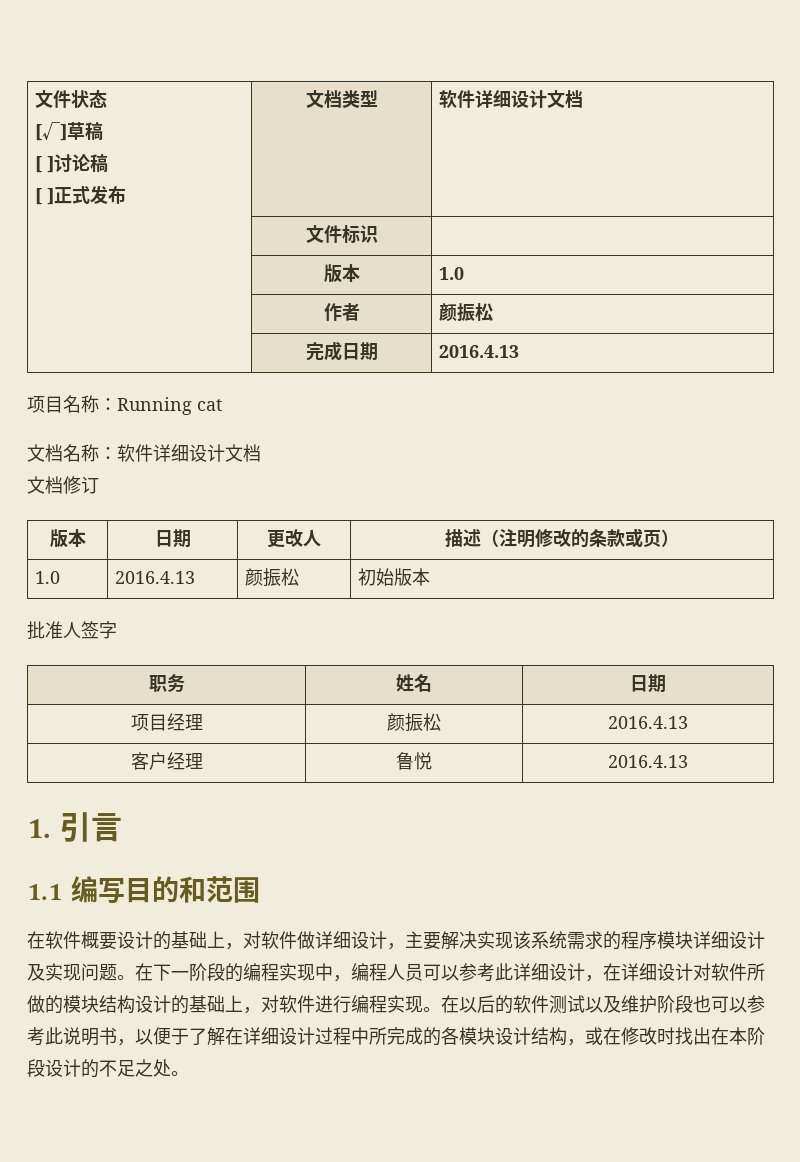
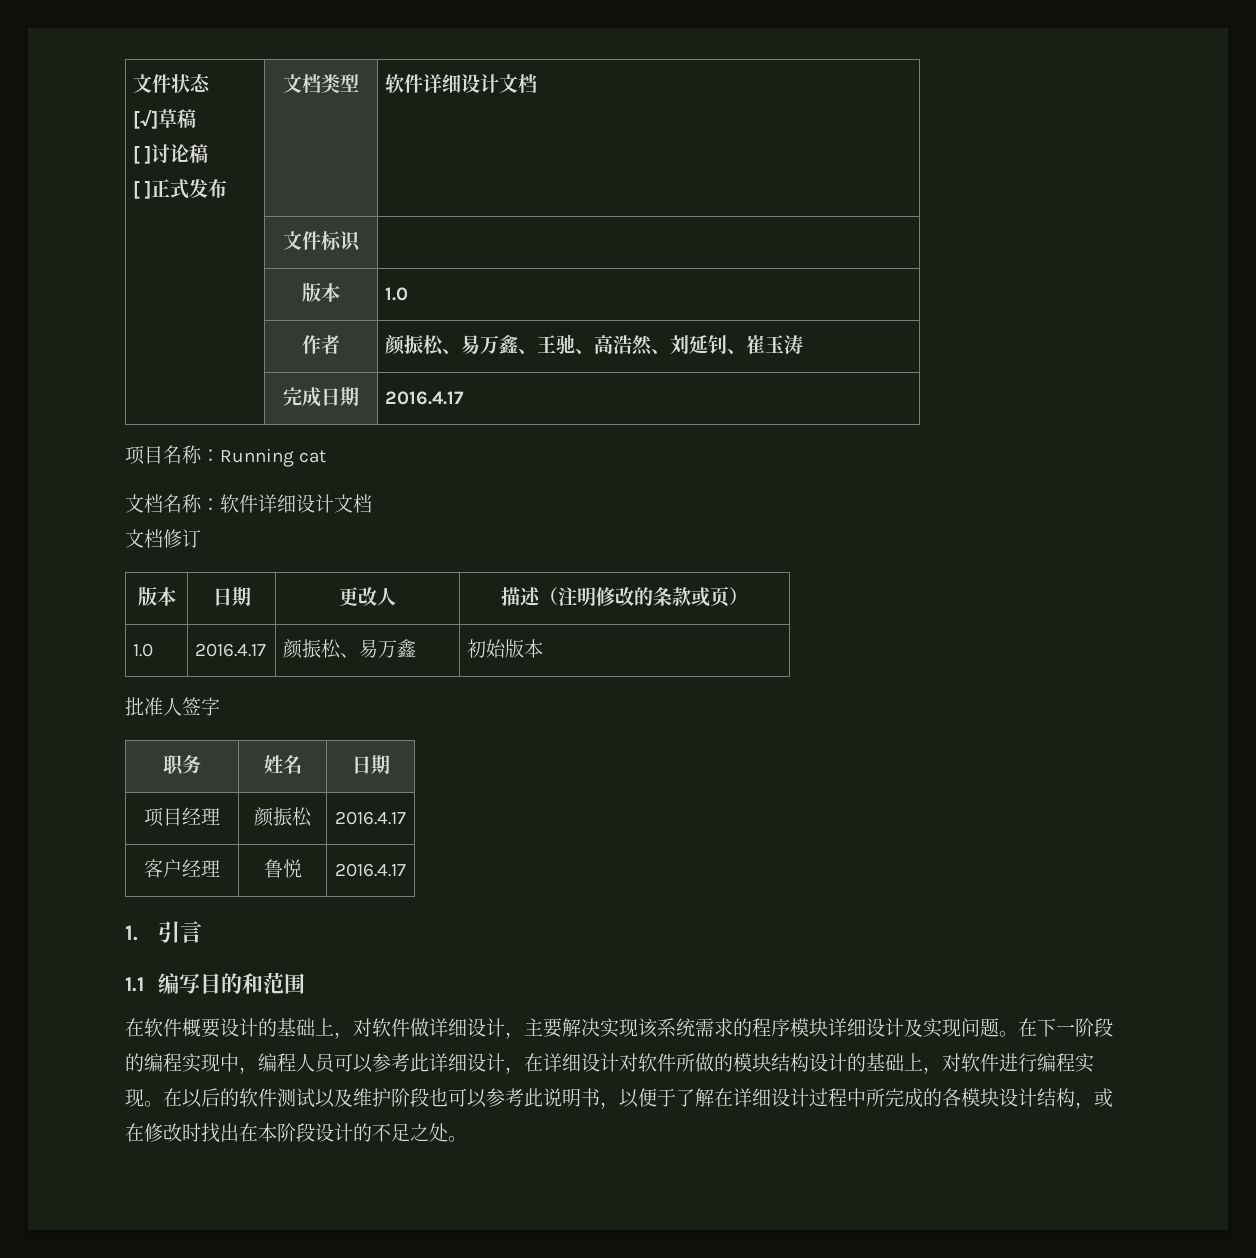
- | 作者 | 颜振松
+ | 作者 | 颜振松、易万鑫、王驰、高浩然、刘延钊、崔玉涛
- | 完成日期 | 2016.4.13
+ | 完成日期 | 2016.4.17
- 1.0 | 2016.4.13 | 颜振松 | 初始版本
+ 1.0 | 2016.4.17 | 颜振松、易万鑫 | 初始版本
- 项目经理 | 颜振松 | 2016.4.13
+ 项目经理 | 颜振松 | 2016.4.17
- 客户经理 | 鲁悦 | 2016.4.13
+ 客户经理 | 鲁悦 | 2016.4.17

